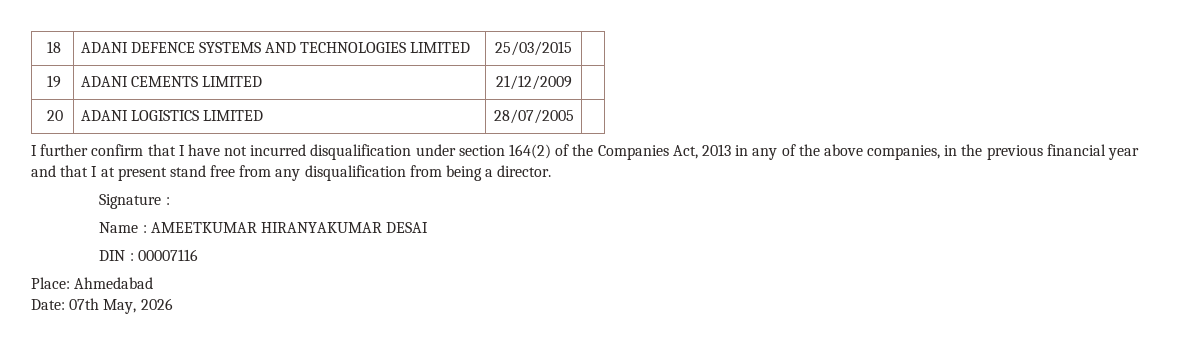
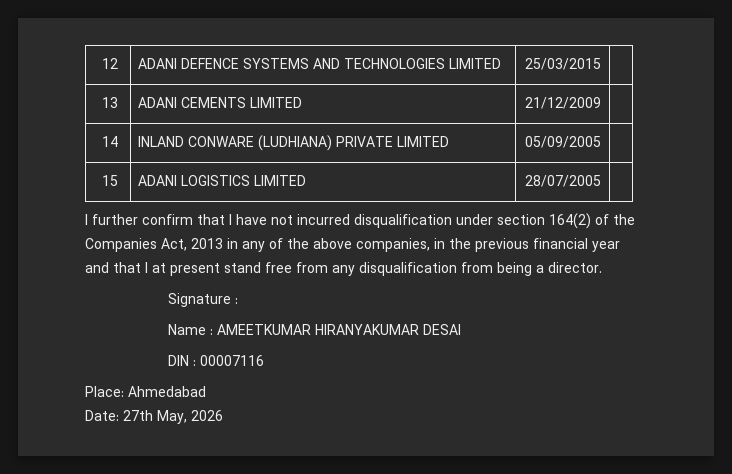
- 18 | ADANI DEFENCE SYSTEMS AND TECHNOLOGIES LIMITED | 25/03/2015 |
+ 12 | ADANI DEFENCE SYSTEMS AND TECHNOLOGIES LIMITED | 25/03/2015 |
- 19 | ADANI CEMENTS LIMITED | 21/12/2009 |
+ 13 | ADANI CEMENTS LIMITED | 21/12/2009 |
- 20 | ADANI LOGISTICS LIMITED | 28/07/2005 |
+ 14 | INLAND CONWARE (LUDHIANA) PRIVATE LIMITED | 05/09/2005 |
+ 15 | ADANI LOGISTICS LIMITED | 28/07/2005 |
- Date: 07th May, 2026
+ Date: 27th May, 2026

